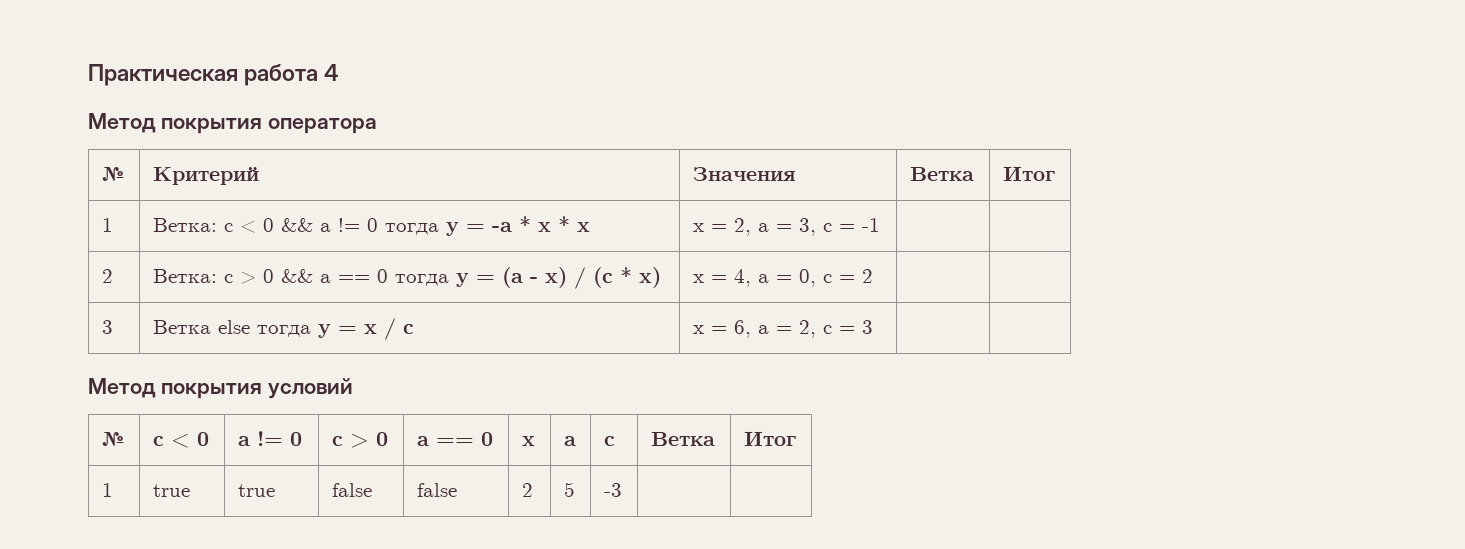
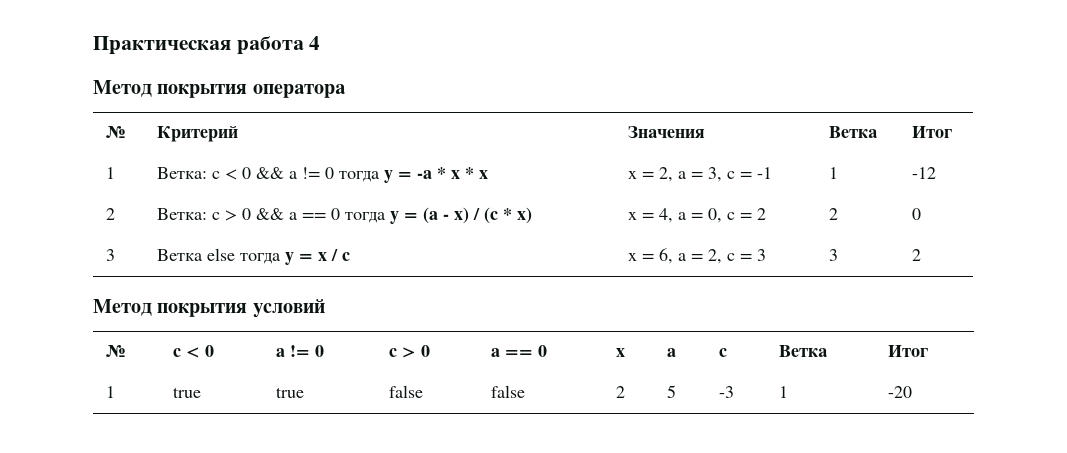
- 1 | Ветка: c < 0 && a != 0 тогда y = -a * x * x | x = 2, a = 3, c = -1 | |
+ 1 | Ветка: c < 0 && a != 0 тогда y = -a * x * x | x = 2, a = 3, c = -1 | 1 | -12
- 2 | Ветка: c > 0 && a == 0 тогда y = (a - x) / (c * x) | x = 4, a = 0, c = 2 | |
+ 2 | Ветка: c > 0 && a == 0 тогда y = (a - x) / (c * x) | x = 4, a = 0, c = 2 | 2 | 0
- 3 | Ветка else тогда y = x / c | x = 6, a = 2, c = 3 | |
+ 3 | Ветка else тогда y = x / c | x = 6, a = 2, c = 3 | 3 | 2
- 1 | true | true | false | false | 2 | 5 | -3 | |
+ 1 | true | true | false | false | 2 | 5 | -3 | 1 | -20

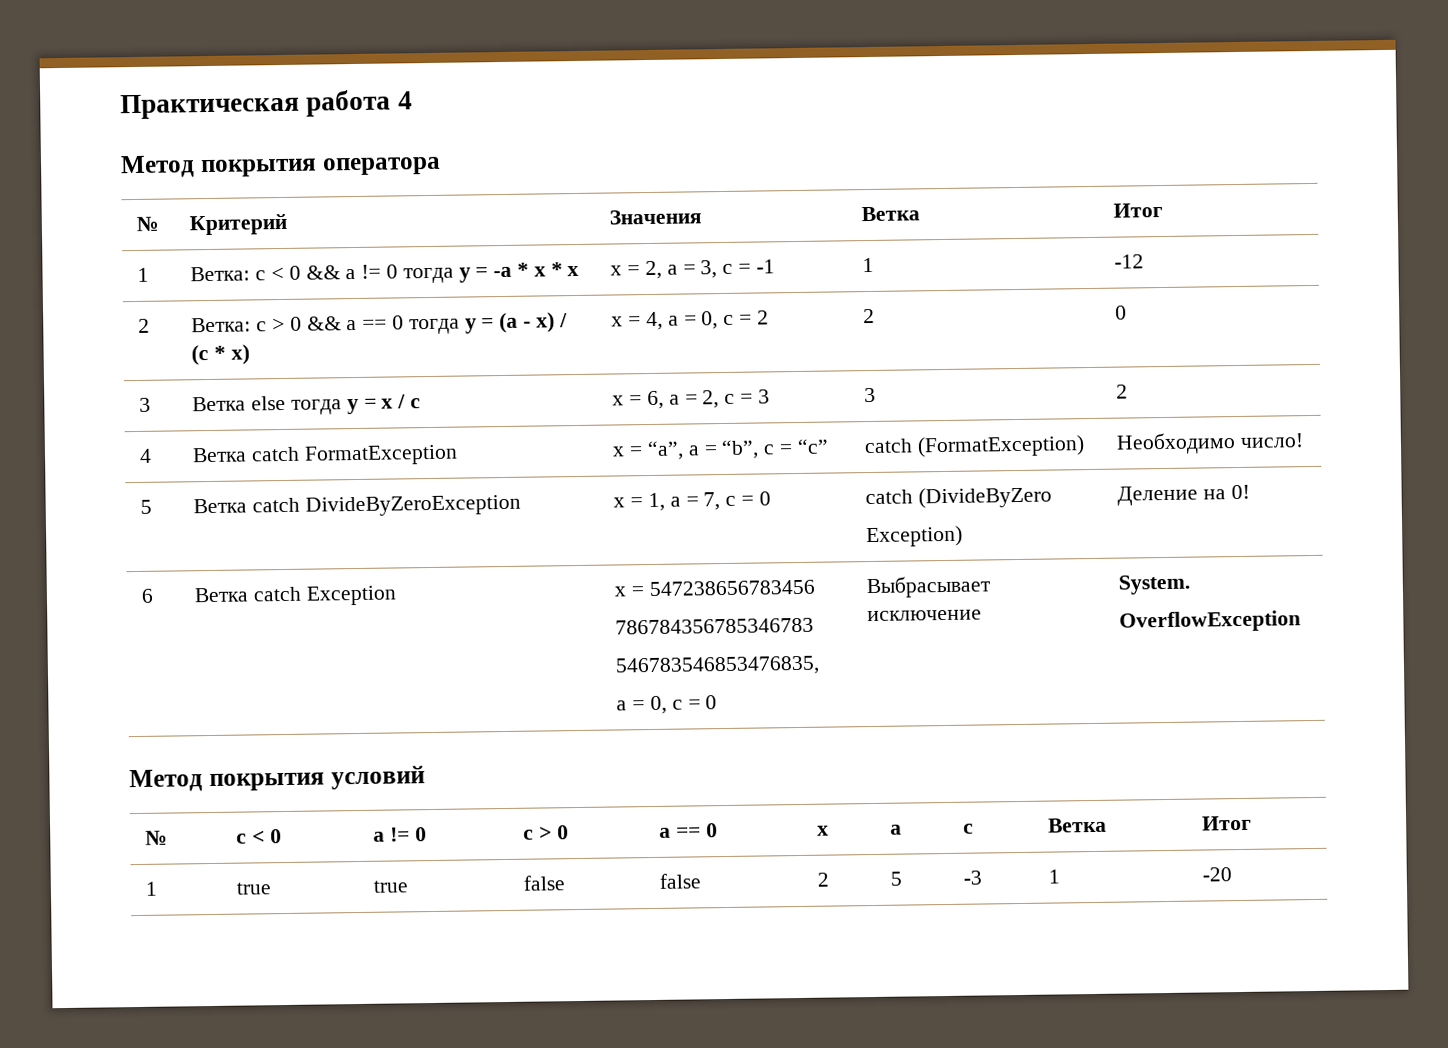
+ 4 | Ветка catch FormatException | x = “a”, a = “b”, c = “c” | catch (FormatException) | Необходимо число!
+ 5 | Ветка catch DivideByZeroException | x = 1, a = 7, c = 0 | catch (DivideByZero
+ Exception) | Деление на 0!
+ 6 | Ветка catch Exception | x = 547238656783456
+ 786784356785346783
+ 546783546853476835,
+ a = 0, c = 0 | Выбрасывает исключение | System.
+ OverflowException

